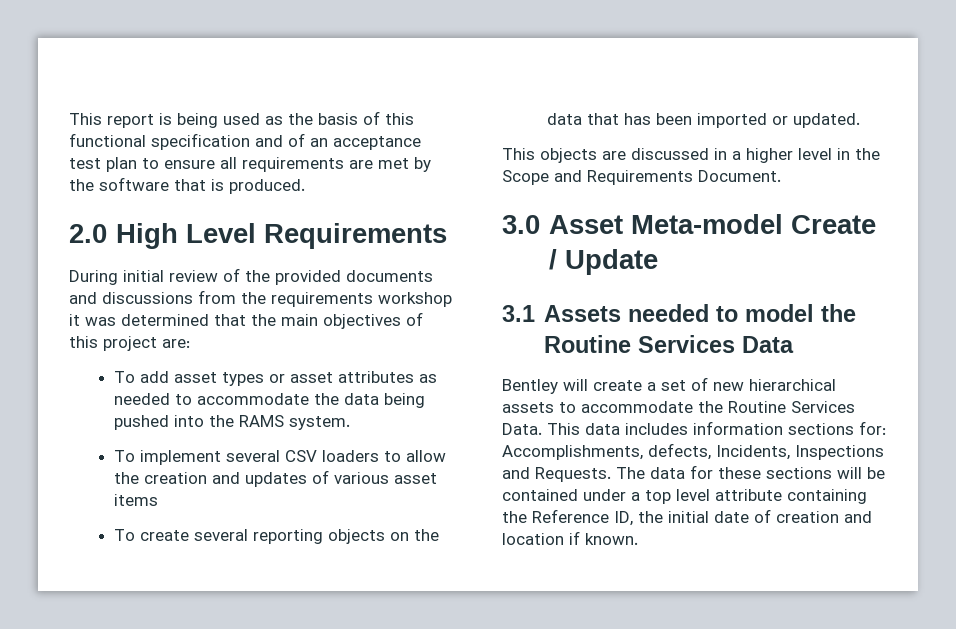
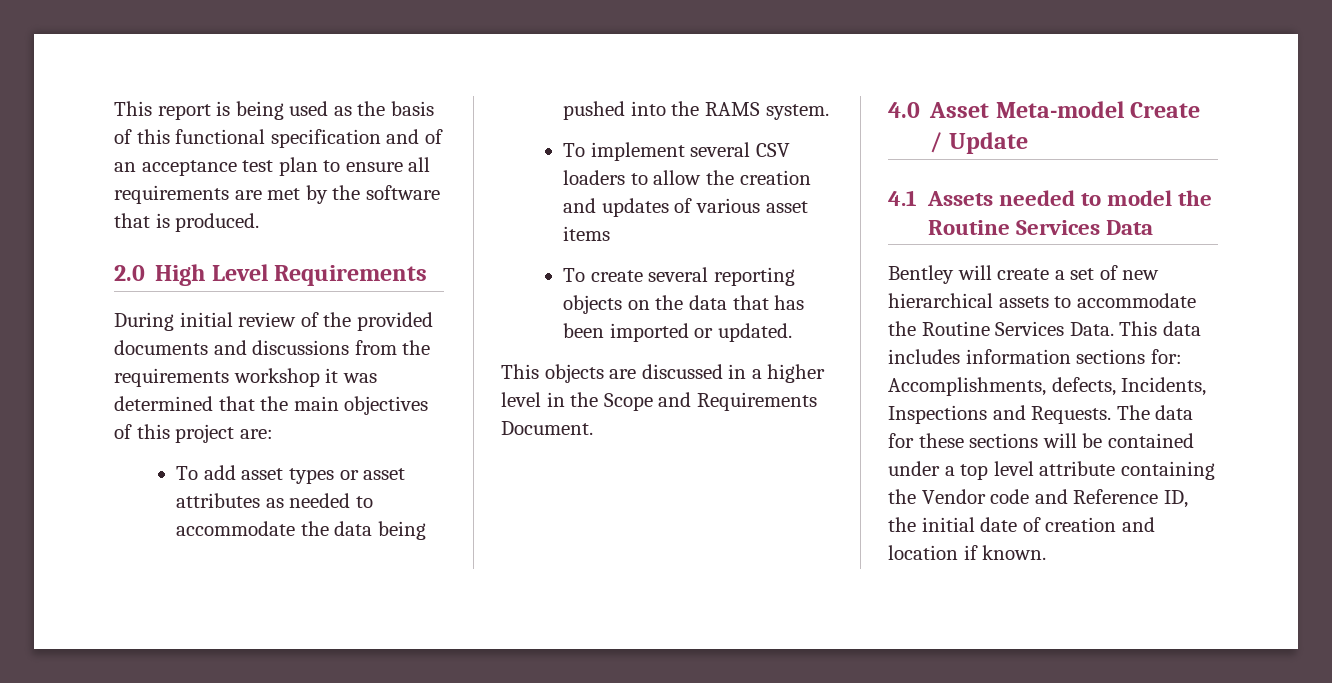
- 3.0 Asset Meta-model Create / Update
+ 4.0 Asset Meta-model Create / Update
- 3.1 Assets needed to model the Routine Services Data
+ 4.1 Assets needed to model the Routine Services Data
- The data for these sections will be contained under a top level attribute containing the Reference ID, the initial date of creation and location if known.
+ The data for these sections will be contained under a top level attribute containing the Vendor code and Reference ID, the initial date of creation and location if known.

